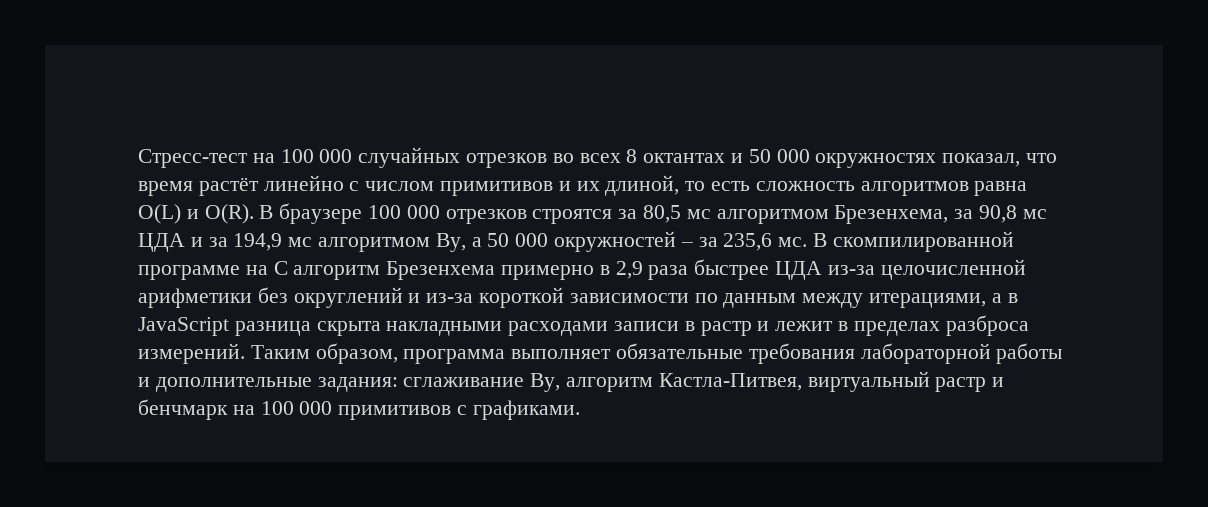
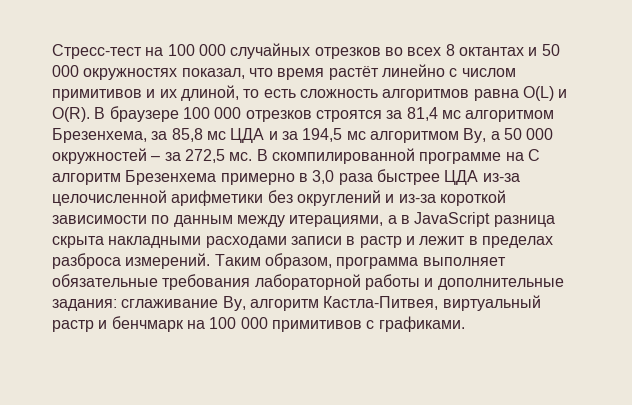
- В браузере 100 000 отрезков строятся за 80,5 мс алгоритмом Брезенхема, за 90,8 мс ЦДА и за 194,9 мс алгоритмом Ву, а 50 000 окружностей – за 235,6 мс.
+ В браузере 100 000 отрезков строятся за 81,4 мс алгоритмом Брезенхема, за 85,8 мс ЦДА и за 194,5 мс алгоритмом Ву, а 50 000 окружностей – за 272,5 мс.
- В скомпилированной программе на C алгоритм Брезенхема примерно в 2,9 раза быстрее ЦДА из-за целочисленной арифметики без округлений и из-за короткой зависимости по данным между итерациями, а в JavaScript разница скрыта накладными расходами записи в растр и лежит в пределах разброса измерений.
+ В скомпилированной программе на C алгоритм Брезенхема примерно в 3,0 раза быстрее ЦДА из-за целочисленной арифметики без округлений и из-за короткой зависимости по данным между итерациями, а в JavaScript разница скрыта накладными расходами записи в растр и лежит в пределах разброса измерений.

